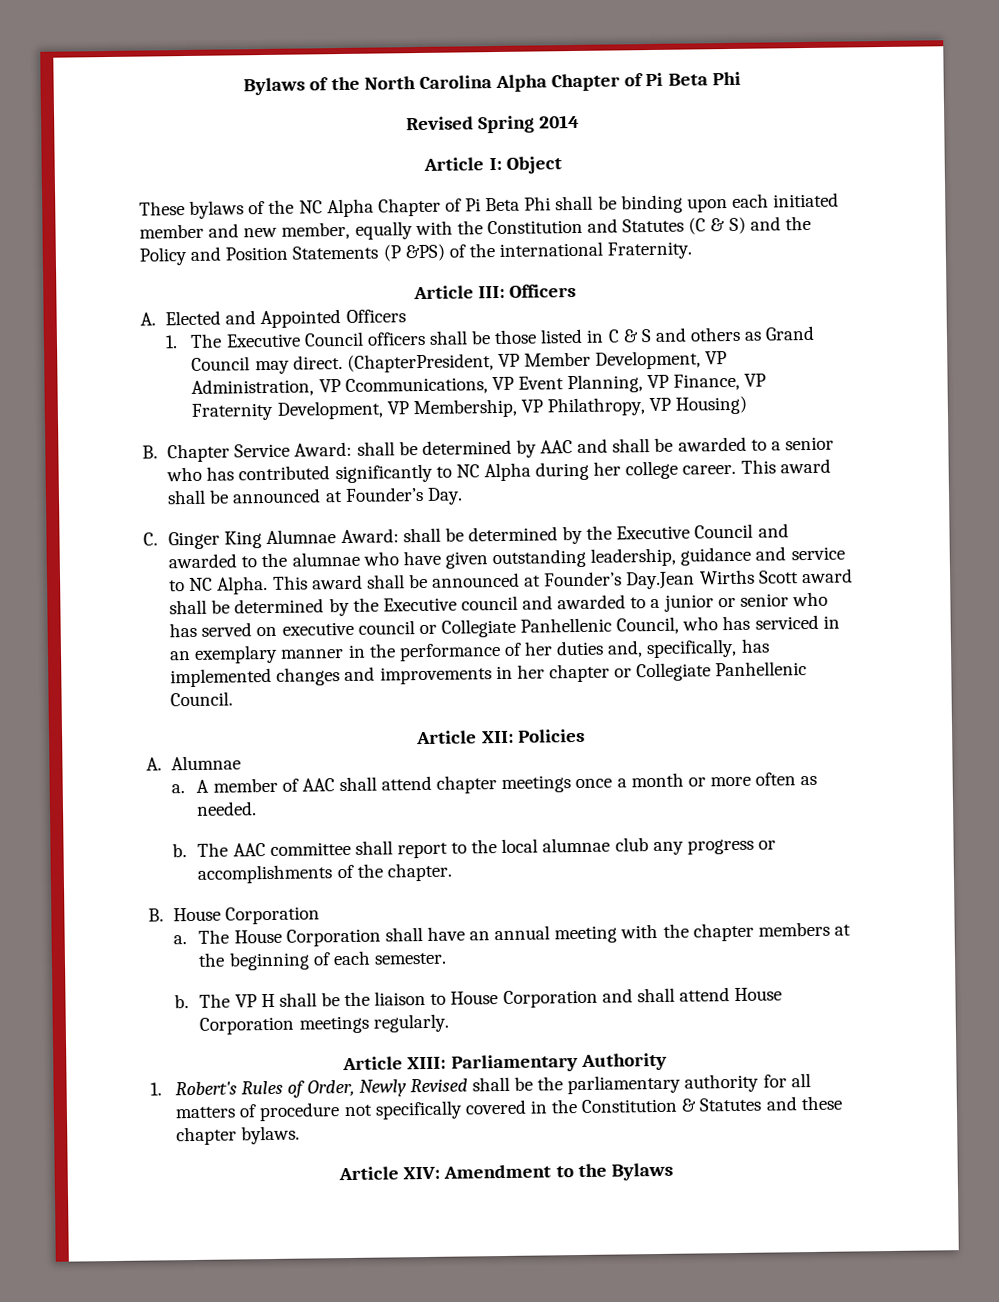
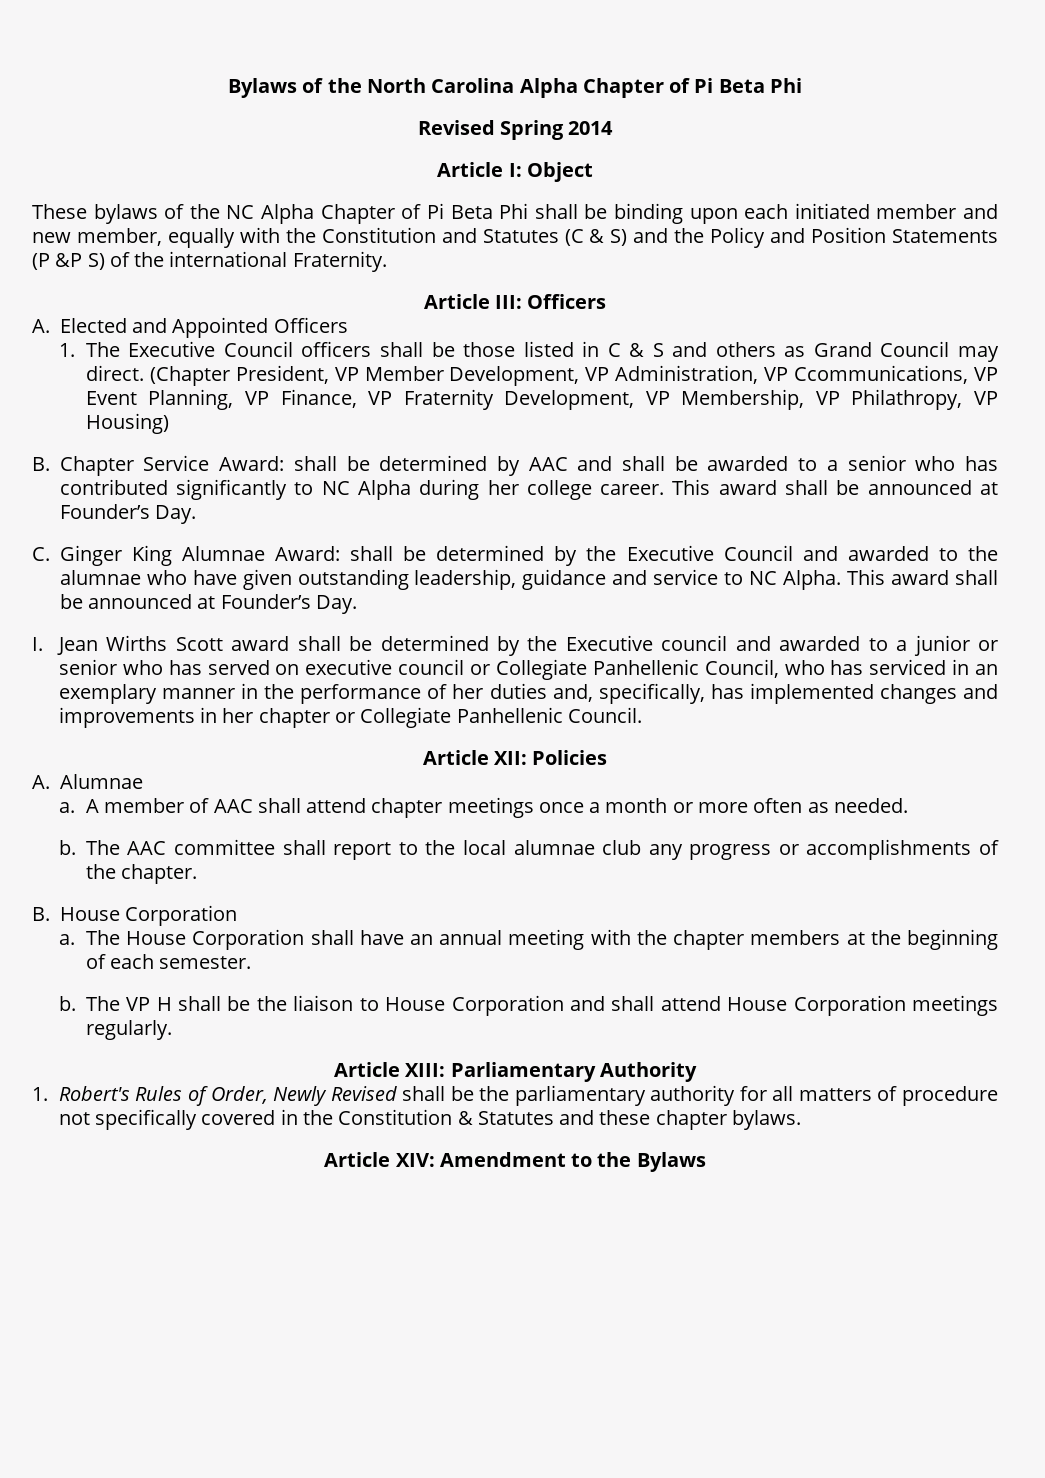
- These bylaws of the NC Alpha Chapter of Pi Beta Phi shall be binding upon each initiated member and new member, equally with the Constitution and Statutes (C & S) and the Policy and Position Statements (P &PS) of the international Fraternity.
+ These bylaws of the NC Alpha Chapter of Pi Beta Phi shall be binding upon each initiated member and new member, equally with the Constitution and Statutes (C & S) and the Policy and Position Statements (P &P S) of the international Fraternity.
- (ChapterPresident, VP Member Development, VP Administration, VP Ccommunications, VP Event Planning, VP Finance, VP Fraternity Development, VP Membership, VP Philathropy, VP Housing)
+ (Chapter President, VP Member Development, VP Administration, VP Ccommunications, VP Event Planning, VP Finance, VP Fraternity Development, VP Membership, VP Philathropy, VP Housing)
- shall be determined by the Executive Council and awarded to the alumnae who have given outstanding leadership, guidance and service to NC Alpha. This award shall be announced at Founder’s Day.Jean Wirths Scott award shall be determined by the Executive council and awarded to a junior or senior who has served on executive council or Collegiate Panhellenic Council, who has serviced in an exemplary manner in the performance of her duties and, specifically, has implemented changes and improvements in her chapter or Collegiate Panhellenic Council.
+ shall be determined by the Executive Council and awarded to the alumnae who have given outstanding leadership, guidance and service to NC Alpha. This award shall be announced at Founder’s Day.
+ I. Jean Wirths Scott award shall be determined by the Executive council and awarded to a junior or senior who has served on executive council or Collegiate Panhellenic Council, who has serviced in an exemplary manner in the performance of her duties and, specifically, has implemented changes and improvements in her chapter or Collegiate Panhellenic Council.

